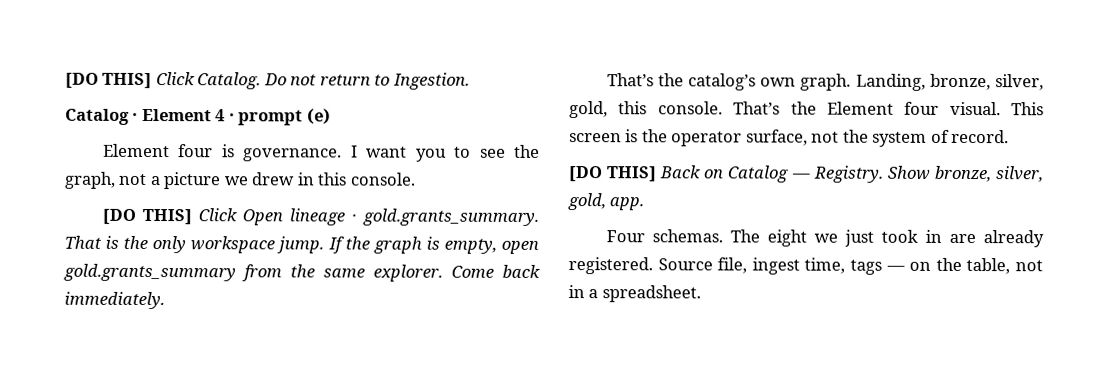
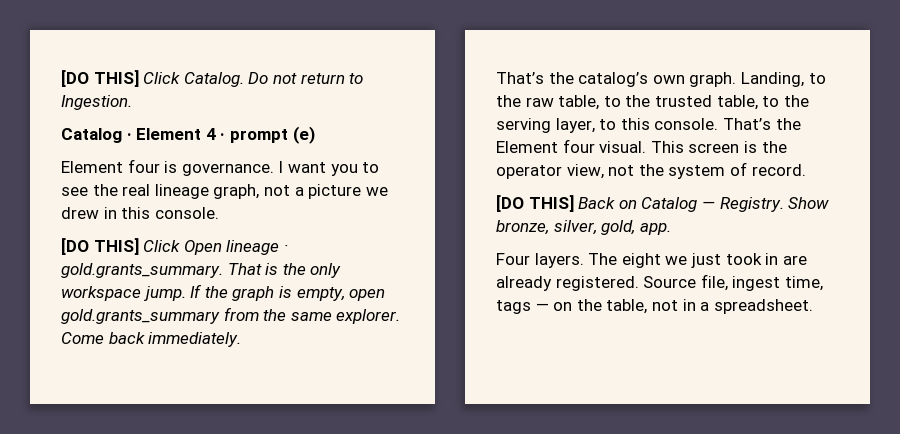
- I want you to see the graph, not a picture we drew in this console.
+ I want you to see the real lineage graph, not a picture we drew in this console.
- Landing, bronze, silver, gold, this console.
+ Landing, to the raw table, to the trusted table, to the serving layer, to this console.
- This screen is the operator surface, not the system of record.
+ This screen is the operator view, not the system of record.
- Four schemas.
+ Four layers.

